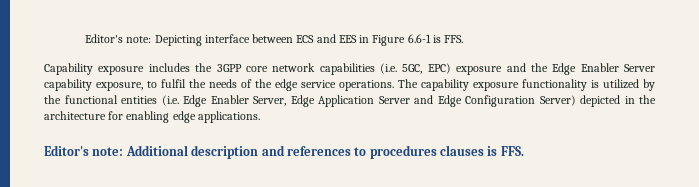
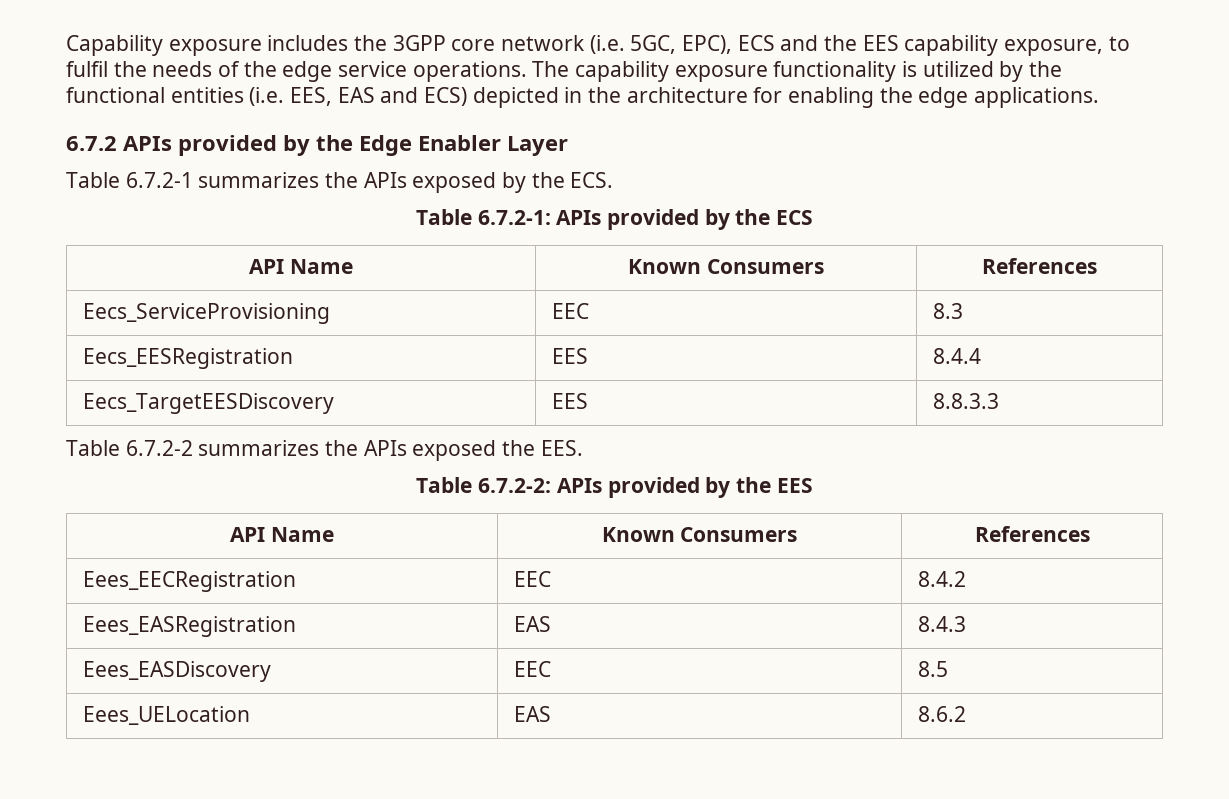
- Editor's note: Depicting interface between ECS and EES in Figure 6.6-1 is FFS.
- Capability exposure includes the 3GPP core network capabilities (i.e. 5GC, EPC) exposure and the Edge Enabler Server capability exposure, to fulfil the needs of the edge service operations.
+ Capability exposure includes the 3GPP core network (i.e. 5GC, EPC), ECS and the EES capability exposure, to fulfil the needs of the edge service operations.
- The capability exposure functionality is utilized by the functional entities (i.e. Edge Enabler Server, Edge Application Server and Edge Configuration Server) depicted in the architecture for enabling edge applications.
+ The capability exposure functionality is utilized by the functional entities (i.e. EES, EAS and ECS) depicted in the architecture for enabling the edge applications.
- Editor's note: Additional description and references to procedures clauses is FFS.
+ 6.7.2 APIs provided by the Edge Enabler Layer
+ Table 6.7.2-1 summarizes the APIs exposed by the ECS.
+ Table 6.7.2-1: APIs provided by the ECS
+ API Name | Known Consumers | References
+ Eecs_ServiceProvisioning | EEC | 8.3
+ Eecs_EESRegistration | EES | 8.4.4
+ Eecs_TargetEESDiscovery | EES | 8.8.3.3
+ Table 6.7.2-2 summarizes the APIs exposed the EES.
+ Table 6.7.2-2: APIs provided by the EES
+ API Name | Known Consumers | References
+ Eees_EECRegistration | EEC | 8.4.2
+ Eees_EASRegistration | EAS | 8.4.3
+ Eees_EASDiscovery | EEC | 8.5
+ Eees_UELocation | EAS | 8.6.2

